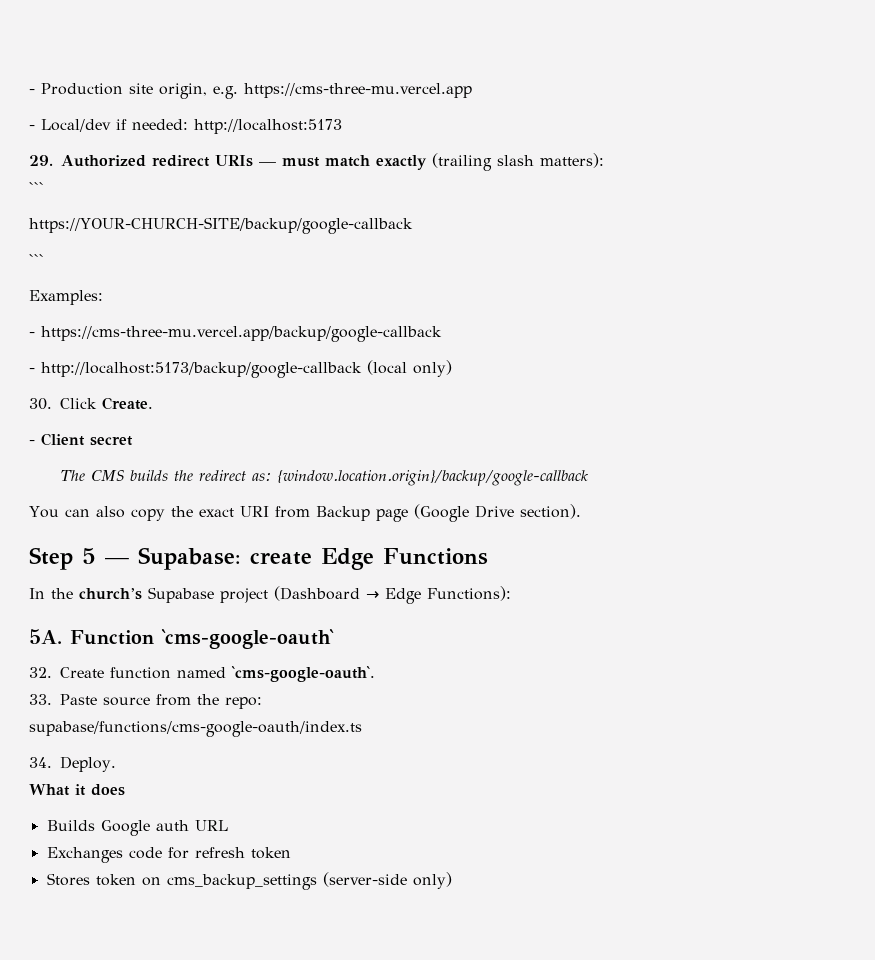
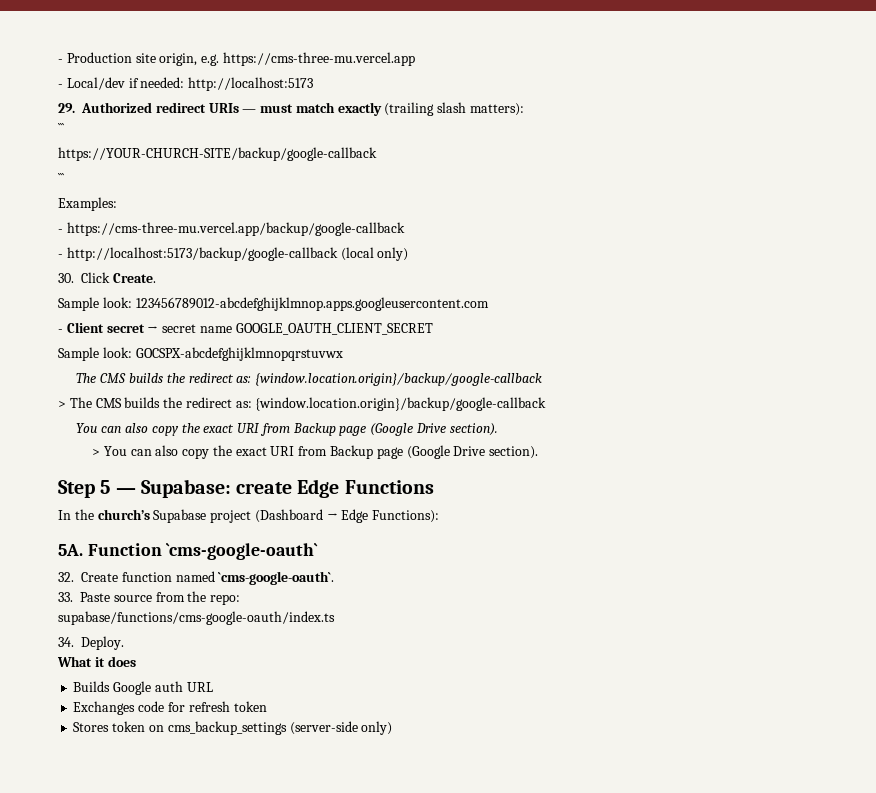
+ Sample look: 123456789012-abcdefghijklmnop.apps.googleusercontent.com
- - Client secret
+ - Client secret → secret name GOOGLE_OAUTH_CLIENT_SECRET
+ Sample look: GOCSPX-abcdefghijklmnopqrstuvwx
  The CMS builds the redirect as: {window.location.origin}/backup/google-callback
+ > The CMS builds the redirect as: {window.location.origin}/backup/google-callback
  You can also copy the exact URI from Backup page (Google Drive section).
+ > You can also copy the exact URI from Backup page (Google Drive section).

